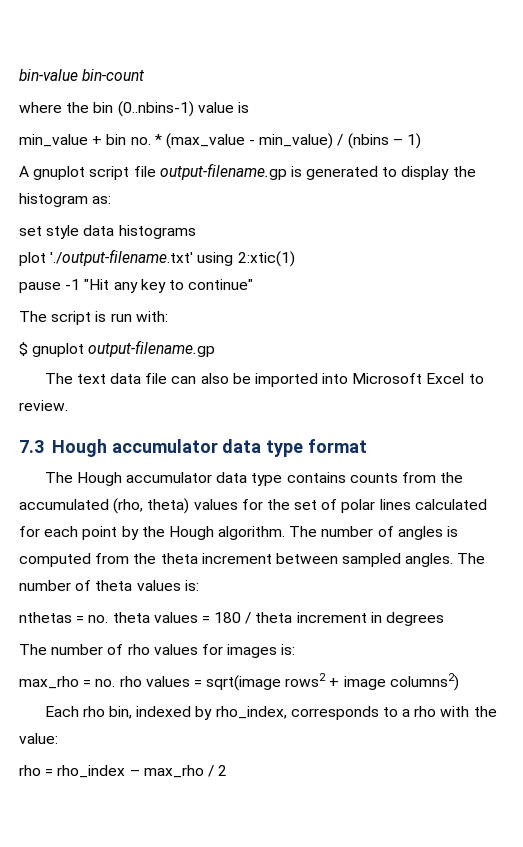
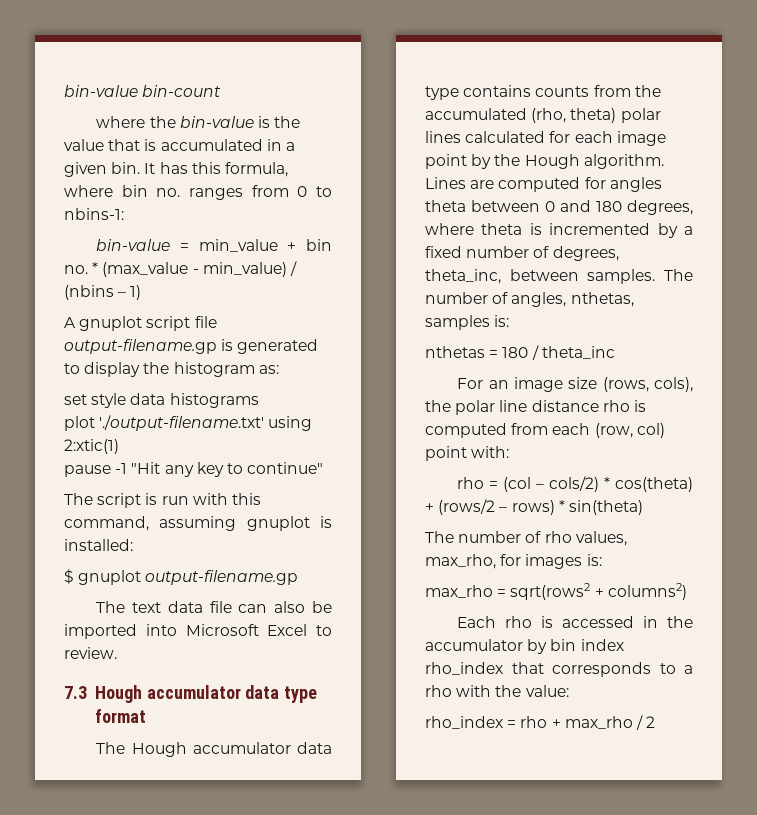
- where the bin (0..nbins-1) value is
- min_value + bin no. * (max_value - min_value) / (nbins – 1)
+ where the bin-value is the value that is accumulated in a given bin. It has this formula, where bin no. ranges from 0 to nbins-1:
+ bin-value = min_value + bin no. * (max_value - min_value) / (nbins – 1)
- The script is run with:
+ The script is run with this command, assuming gnuplot is installed:
- The Hough accumulator data type contains counts from the accumulated (rho, theta) values for the set of polar lines calculated for each point by the Hough algorithm.
+ The Hough accumulator data type contains counts from the accumulated (rho, theta) polar lines calculated for each image point by the Hough algorithm.
- The number of angles is computed from the theta increment between sampled angles. The number of theta values is:
- nthetas = no. theta values = 180 / theta increment in degrees
+ Lines are computed for angles theta between 0 and 180 degrees, where theta is incremented by a fixed number of degrees, theta_inc, between samples. The number of angles, nthetas, samples is:
+ nthetas = 180 / theta_inc
+ For an image size (rows, cols), the polar line distance rho is computed from each (row, col) point with:
+ rho = (col – cols/2) * cos(theta) + (rows/2 – rows) * sin(theta)
- The number of rho values for images is:
+ The number of rho values, max_rho, for images is:
- max_rho = no. rho values = sqrt(image rows2 + image columns2)
- Each rho bin, indexed by rho_index, corresponds to a rho with the value:
+ max_rho = sqrt(rows2 + columns2)
+ Each rho is accessed in the accumulator by bin index rho_index that corresponds to a rho with the value:
- rho = rho_index – max_rho / 2
+ rho_index = rho + max_rho / 2

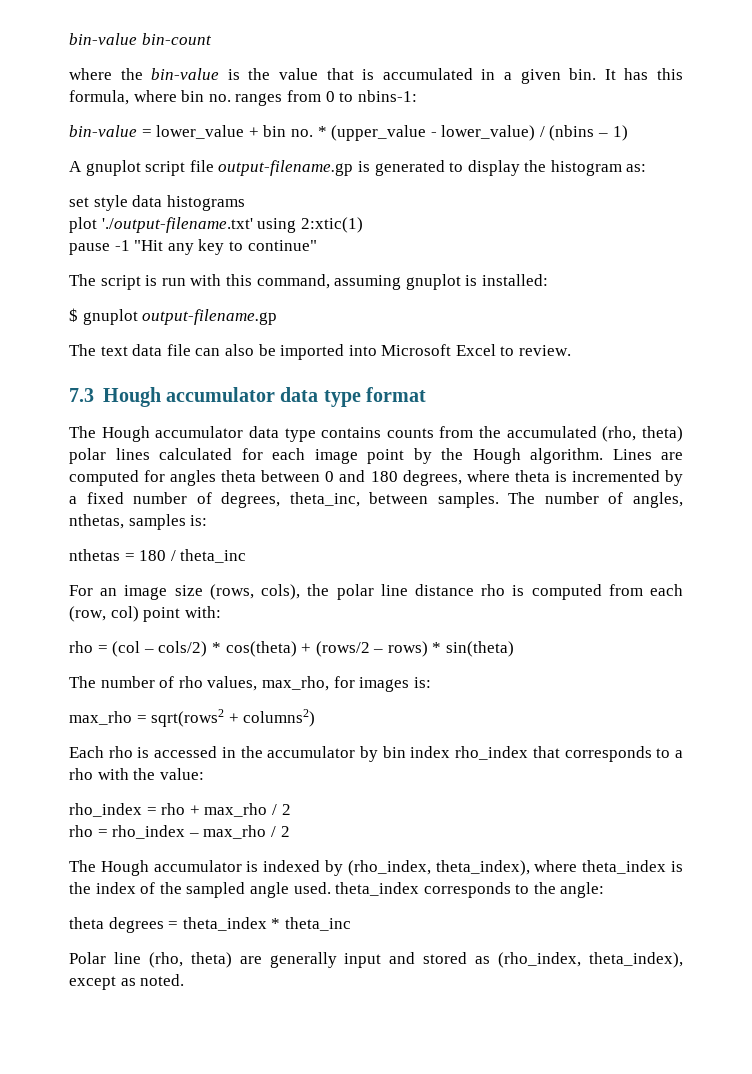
- bin-value = min_value + bin no. * (max_value - min_value) / (nbins – 1)
+ bin-value = lower_value + bin no. * (upper_value - lower_value) / (nbins – 1)
+ rho = rho_index – max_rho / 2
+ The Hough accumulator is indexed by (rho_index, theta_index), where theta_index is the index of the sampled angle used. theta_index corresponds to the angle:
+ theta degrees = theta_index * theta_inc
+ Polar line (rho, theta) are generally input and stored as (rho_index, theta_index), except as noted.

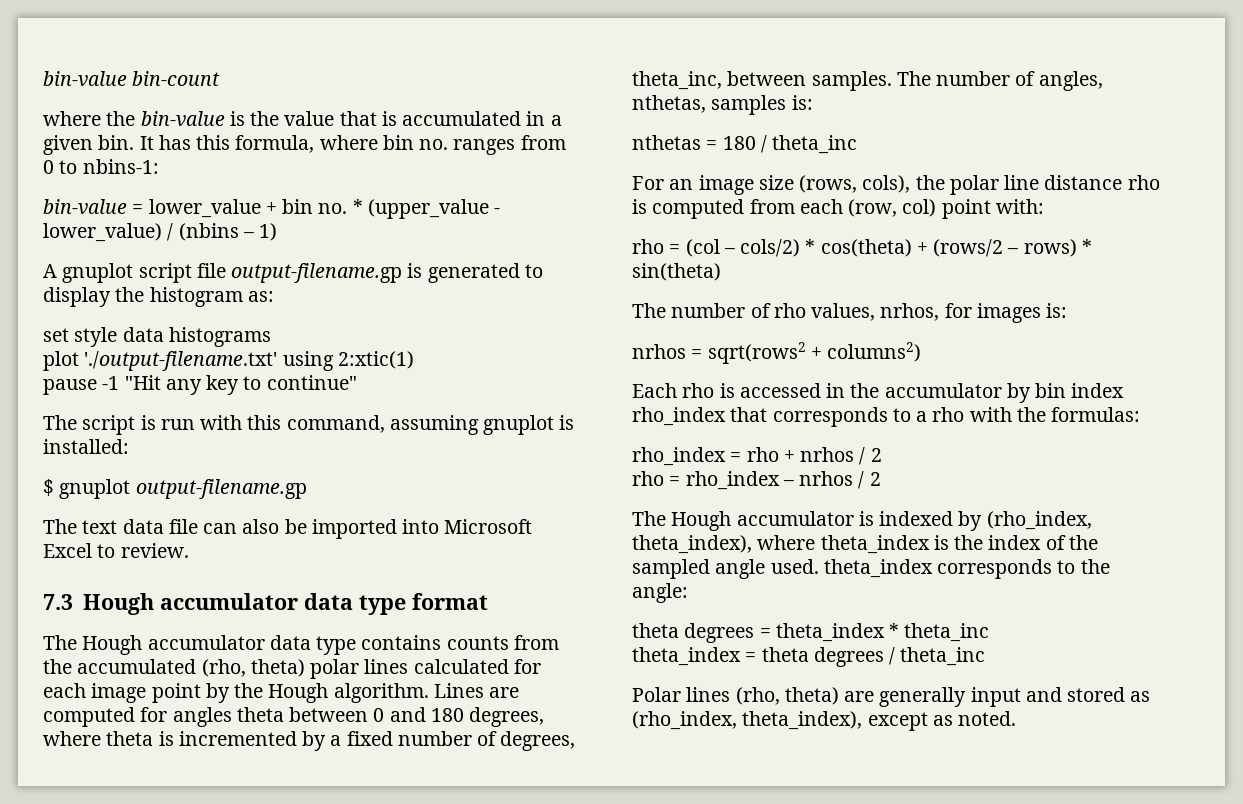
- The number of rho values, max_rho, for images is:
+ The number of rho values, nrhos, for images is:
- max_rho = sqrt(rows2 + columns2)
+ nrhos = sqrt(rows2 + columns2)
- Each rho is accessed in the accumulator by bin index rho_index that corresponds to a rho with the value:
+ Each rho is accessed in the accumulator by bin index rho_index that corresponds to a rho with the formulas:
- rho_index = rho + max_rho / 2
+ rho_index = rho + nrhos / 2
- rho = rho_index – max_rho / 2
+ rho = rho_index – nrhos / 2
+ theta_index = theta degrees / theta_inc
- Polar line (rho, theta) are generally input and stored as (rho_index, theta_index), except as noted.
+ Polar lines (rho, theta) are generally input and stored as (rho_index, theta_index), except as noted.

